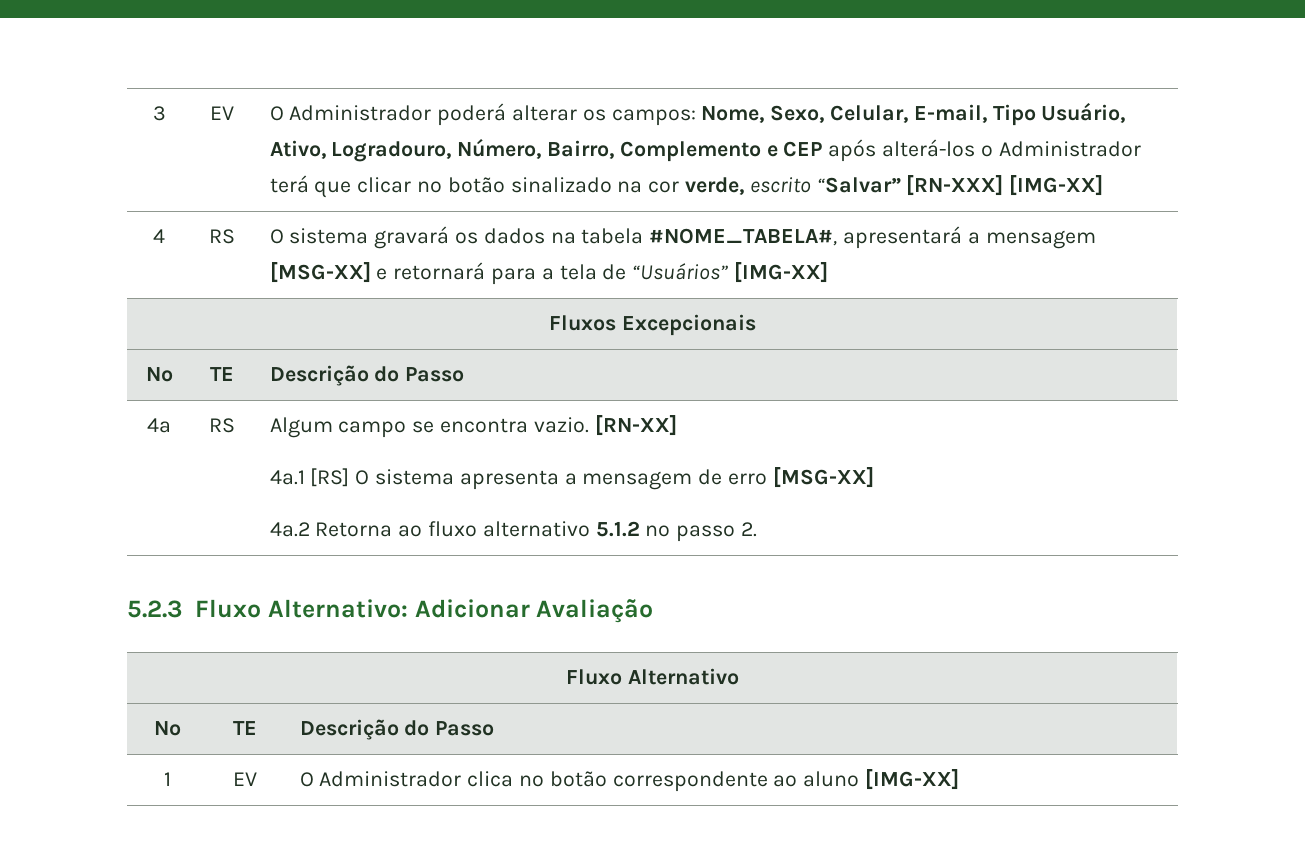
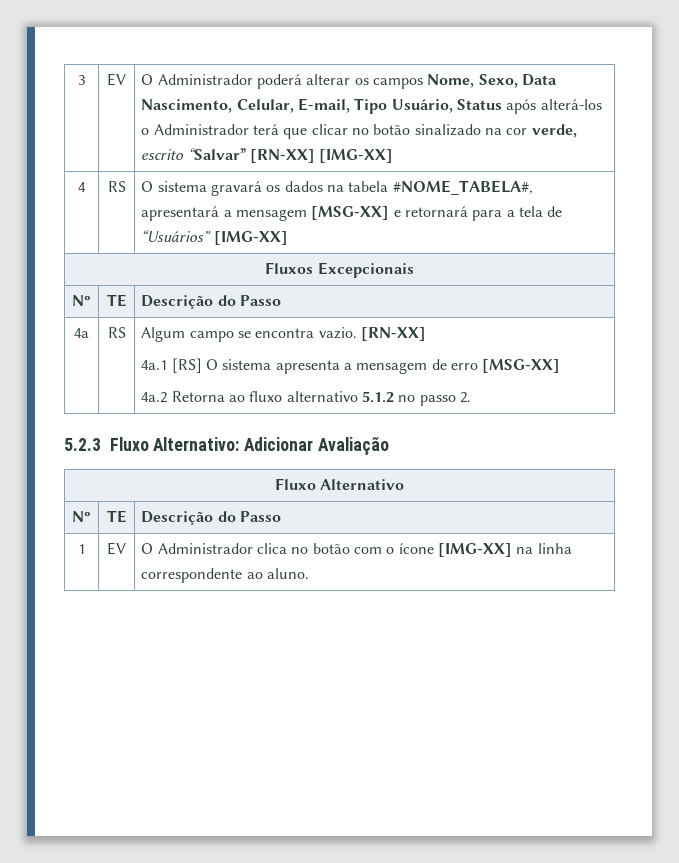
- 3 | EV | O Administrador poderá alterar os campos: Nome, Sexo, Celular, E-mail, Tipo Usuário, Ativo, Logradouro, Número, Bairro, Complemento e CEP após alterá-los o Administrador terá que clicar no botão sinalizado na cor verde, escrito “Salvar” [RN-XXX] [IMG-XX]
+ 3 | EV | O Administrador poderá alterar os campos Nome, Sexo, Data Nascimento, Celular, E-mail, Tipo Usuário, Status após alterá-los o Administrador terá que clicar no botão sinalizado na cor verde, escrito “Salvar” [RN-XX] [IMG-XX]
- 1 | EV | O Administrador clica no botão correspondente ao aluno [IMG-XX]
+ 1 | EV | O Administrador clica no botão com o ícone [IMG-XX] na linha correspondente ao aluno.

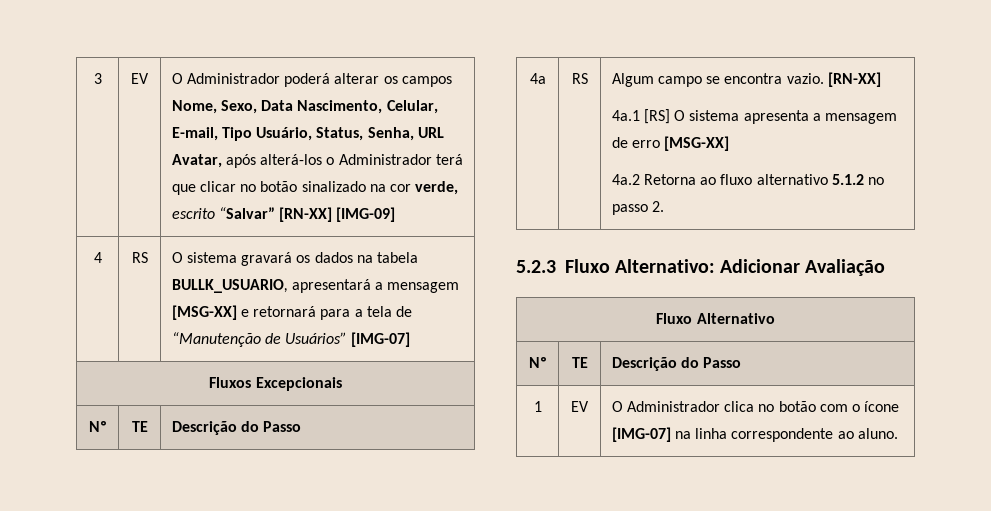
- 3 | EV | O Administrador poderá alterar os campos Nome, Sexo, Data Nascimento, Celular, E-mail, Tipo Usuário, Status após alterá-los o Administrador terá que clicar no botão sinalizado na cor verde, escrito “Salvar” [RN-XX] [IMG-XX]
+ 3 | EV | O Administrador poderá alterar os campos Nome, Sexo, Data Nascimento, Celular, E-mail, Tipo Usuário, Status, Senha, URL Avatar, após alterá-los o Administrador terá que clicar no botão sinalizado na cor verde, escrito “Salvar” [RN-XX] [IMG-09]
- 4 | RS | O sistema gravará os dados na tabela #NOME_TABELA#, apresentará a mensagem [MSG-XX] e retornará para a tela de “Usuários” [IMG-XX]
+ 4 | RS | O sistema gravará os dados na tabela BULLK_USUARIO, apresentará a mensagem [MSG-XX] e retornará para a tela de “Manutenção de Usuários” [IMG-07]
- 1 | EV | O Administrador clica no botão com o ícone [IMG-XX] na linha correspondente ao aluno.
+ 1 | EV | O Administrador clica no botão com o ícone [IMG-07] na linha correspondente ao aluno.

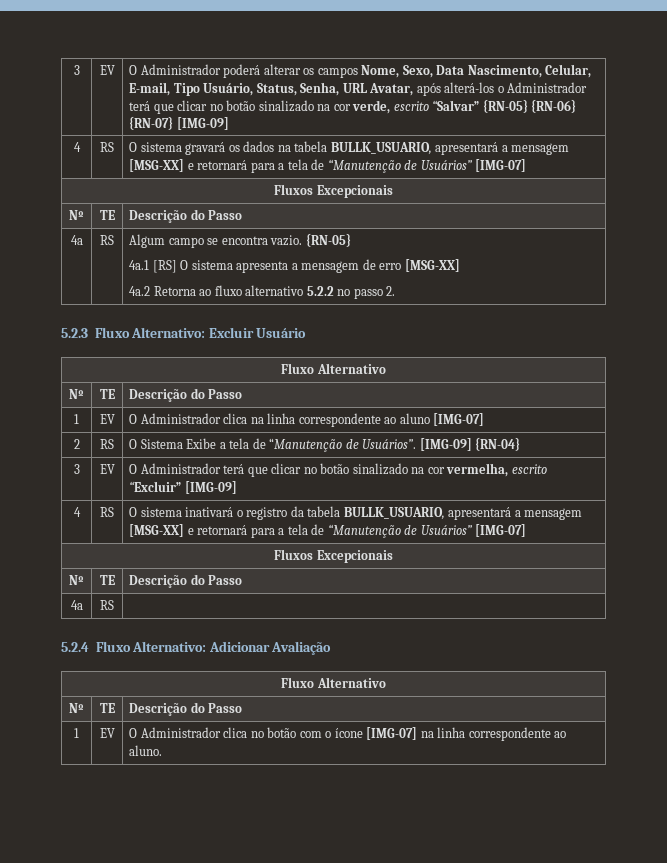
- 3 | EV | O Administrador poderá alterar os campos Nome, Sexo, Data Nascimento, Celular, E-mail, Tipo Usuário, Status, Senha, URL Avatar, após alterá-los o Administrador terá que clicar no botão sinalizado na cor verde, escrito “Salvar” [RN-XX] [IMG-09]
+ 3 | EV | O Administrador poderá alterar os campos Nome, Sexo, Data Nascimento, Celular, E-mail, Tipo Usuário, Status, Senha, URL Avatar, após alterá-los o Administrador terá que clicar no botão sinalizado na cor verde, escrito “Salvar” {RN-05} {RN-06} {RN-07} [IMG-09]
- 4a | RS | Algum campo se encontra vazio. [RN-XX]
+ 4a | RS | Algum campo se encontra vazio. {RN-05}
  4a.1 [RS] O sistema apresenta a mensagem de erro [MSG-XX]
- 4a.2 Retorna ao fluxo alternativo 5.1.2 no passo 2.
+ 4a.2 Retorna ao fluxo alternativo 5.2.2 no passo 2.
- 5.2.3 Fluxo Alternativo: Adicionar Avaliação
+ 5.2.3 Fluxo Alternativo: Excluir Usuário
+ Fluxo Alternativo
+ Nº | TE | Descrição do Passo
+ 1 | EV | O Administrador clica na linha correspondente ao aluno [IMG-07]
+ 2 | RS | O Sistema Exibe a tela de “Manutenção de Usuários”. [IMG-09] {RN-04}
+ 3 | EV | O Administrador terá que clicar no botão sinalizado na cor vermelha, escrito “Excluir” [IMG-09]
+ 4 | RS | O sistema inativará o registro da tabela BULLK_USUARIO, apresentará a mensagem [MSG-XX] e retornará para a tela de “Manutenção de Usuários” [IMG-07]
+ Fluxos Excepcionais
+ Nº | TE | Descrição do Passo
+ 4a | RS |
+ 5.2.4 Fluxo Alternativo: Adicionar Avaliação

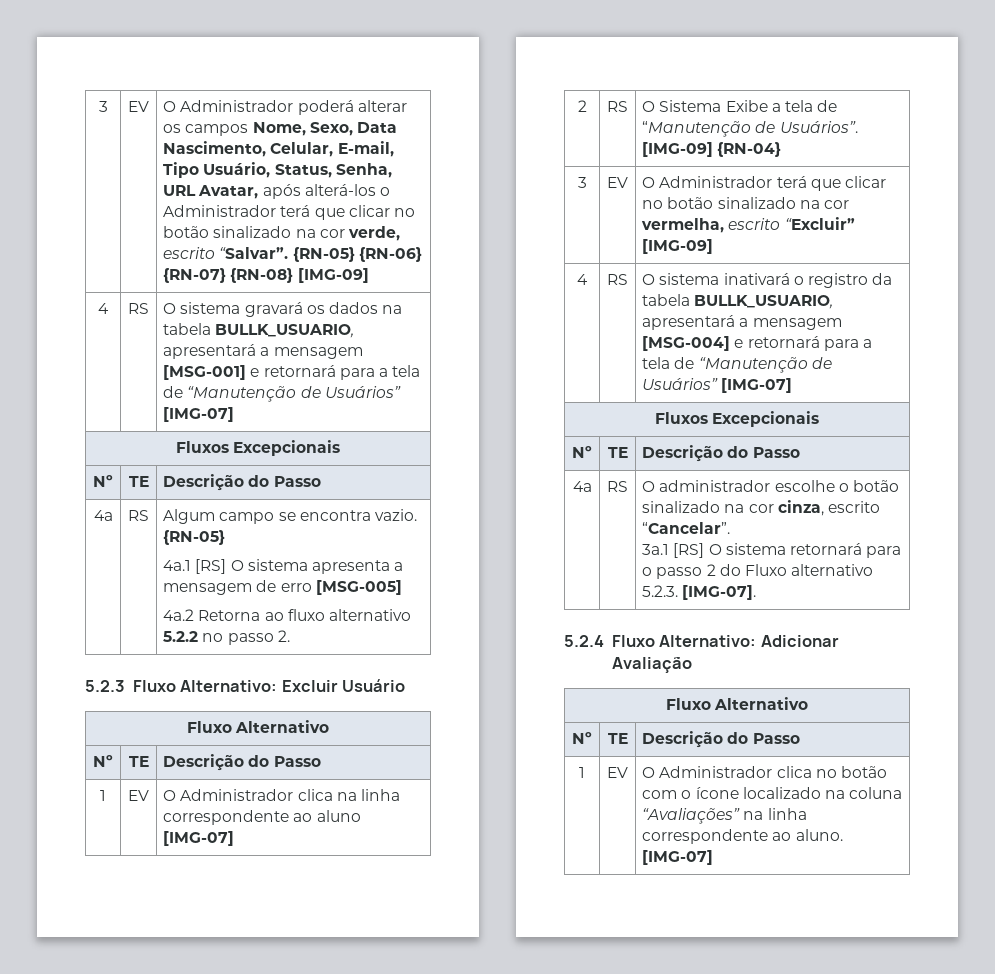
- 3 | EV | O Administrador poderá alterar os campos Nome, Sexo, Data Nascimento, Celular, E-mail, Tipo Usuário, Status, Senha, URL Avatar, após alterá-los o Administrador terá que clicar no botão sinalizado na cor verde, escrito “Salvar” {RN-05} {RN-06} {RN-07} [IMG-09]
+ 3 | EV | O Administrador poderá alterar os campos Nome, Sexo, Data Nascimento, Celular, E-mail, Tipo Usuário, Status, Senha, URL Avatar, após alterá-los o Administrador terá que clicar no botão sinalizado na cor verde, escrito “Salvar”. {RN-05} {RN-06} {RN-07} {RN-08} [IMG-09]
- 4 | RS | O sistema gravará os dados na tabela BULLK_USUARIO, apresentará a mensagem [MSG-XX] e retornará para a tela de “Manutenção de Usuários” [IMG-07]
+ 4 | RS | O sistema gravará os dados na tabela BULLK_USUARIO, apresentará a mensagem [MSG-001] e retornará para a tela de “Manutenção de Usuários” [IMG-07]
  4a | RS | Algum campo se encontra vazio. {RN-05}
- 4a.1 [RS] O sistema apresenta a mensagem de erro [MSG-XX]
+ 4a.1 [RS] O sistema apresenta a mensagem de erro [MSG-005]
- 4 | RS | O sistema inativará o registro da tabela BULLK_USUARIO, apresentará a mensagem [MSG-XX] e retornará para a tela de “Manutenção de Usuários” [IMG-07]
+ 4 | RS | O sistema inativará o registro da tabela BULLK_USUARIO, apresentará a mensagem [MSG-004] e retornará para a tela de “Manutenção de Usuários” [IMG-07]
  Fluxos Excepcionais
  Nº | TE | Descrição do Passo
- 4a | RS |
+ 4a | RS | O administrador escolhe o botão sinalizado na cor cinza, escrito “Cancelar”.
+ 3a.1 [RS] O sistema retornará para o passo 2 do Fluxo alternativo 5.2.3. [IMG-07].
- 1 | EV | O Administrador clica no botão com o ícone [IMG-07] na linha correspondente ao aluno.
+ 1 | EV | O Administrador clica no botão com o ícone localizado na coluna “Avaliações” na linha correspondente ao aluno. [IMG-07]

